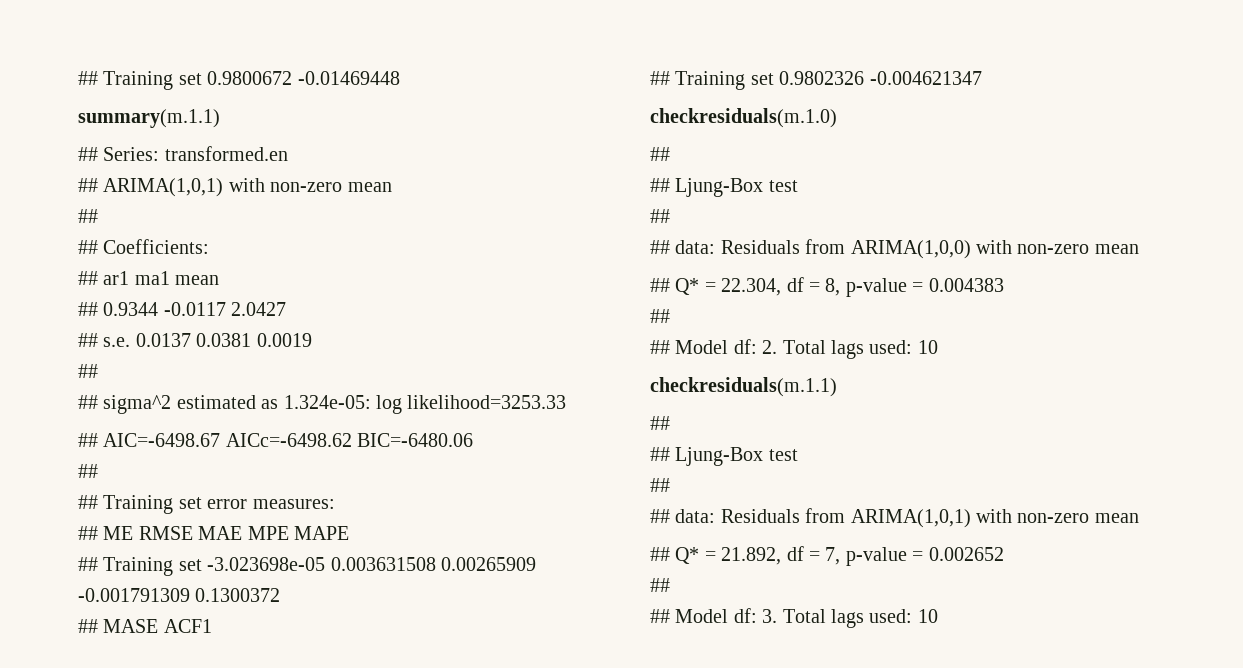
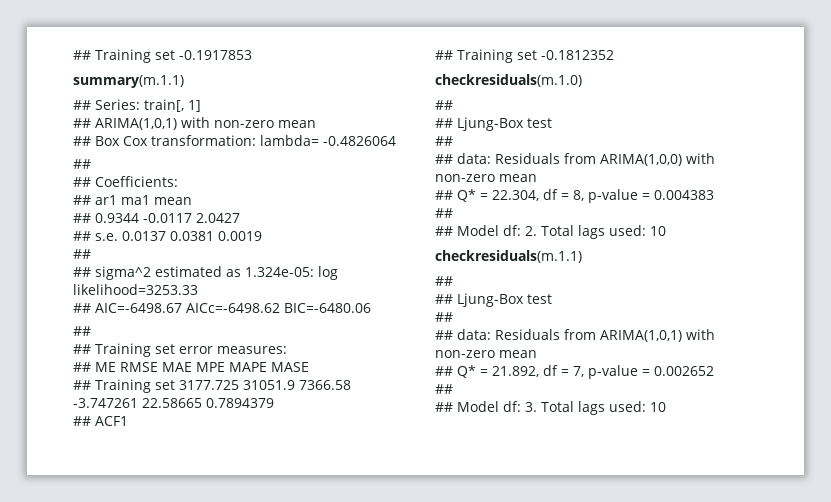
- ## Training set 0.9800672 -0.01469448
+ ## Training set -0.1917853
- ## Series: transformed.en
+ ## Series: train[, 1]
+ ## Box Cox transformation: lambda= -0.4826064
- ## ME RMSE MAE MPE MAPE
- ## Training set -3.023698e-05 0.003631508 0.00265909 -0.001791309 0.1300372
- ## MASE ACF1
+ ## ME RMSE MAE MPE MAPE MASE
+ ## Training set 3177.725 31051.9 7366.58 -3.747261 22.58665 0.7894379
+ ## ACF1
- ## Training set 0.9802326 -0.004621347
+ ## Training set -0.1812352

